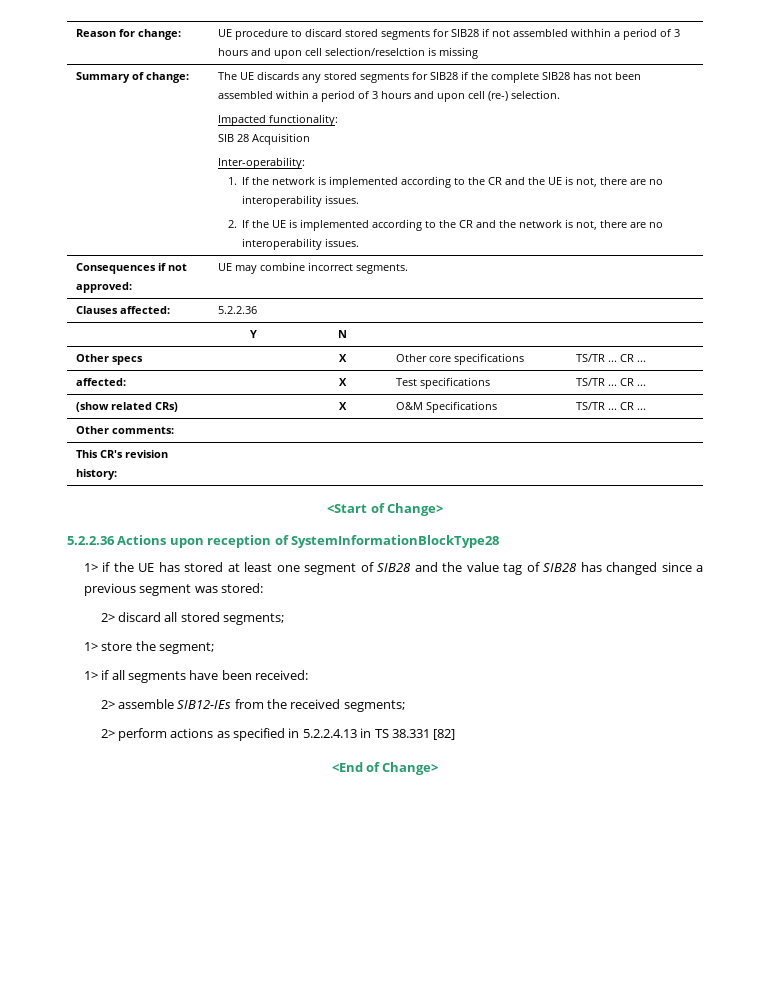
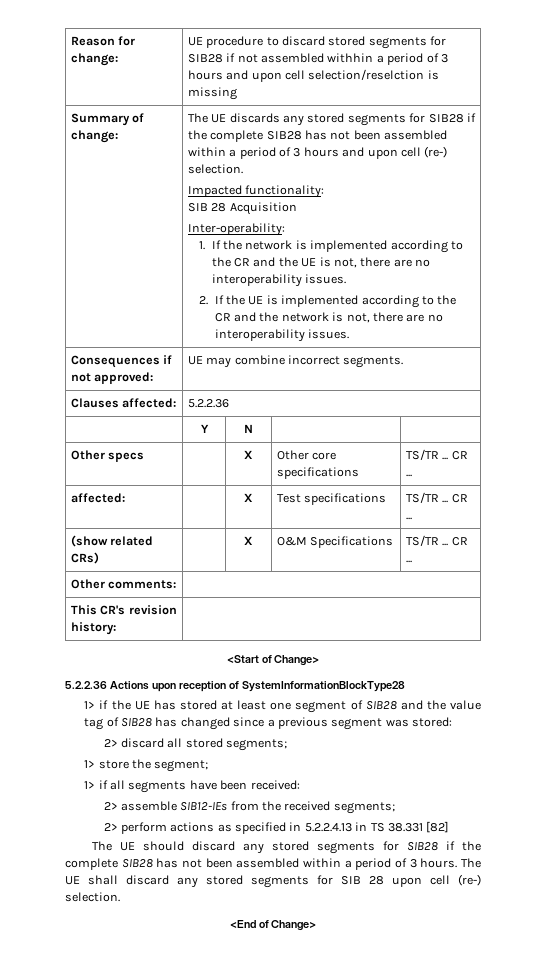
+ The UE should discard any stored segments for SIB28 if the complete SIB28 has not been assembled within a period of 3 hours. The UE shall discard any stored segments for SIB 28 upon cell (re-) selection.

